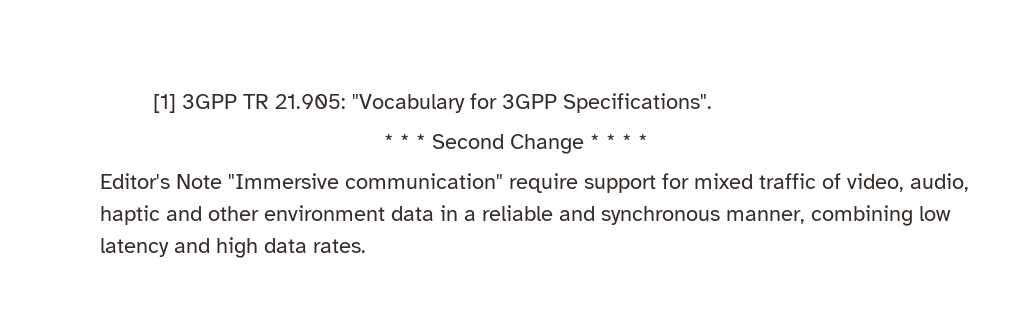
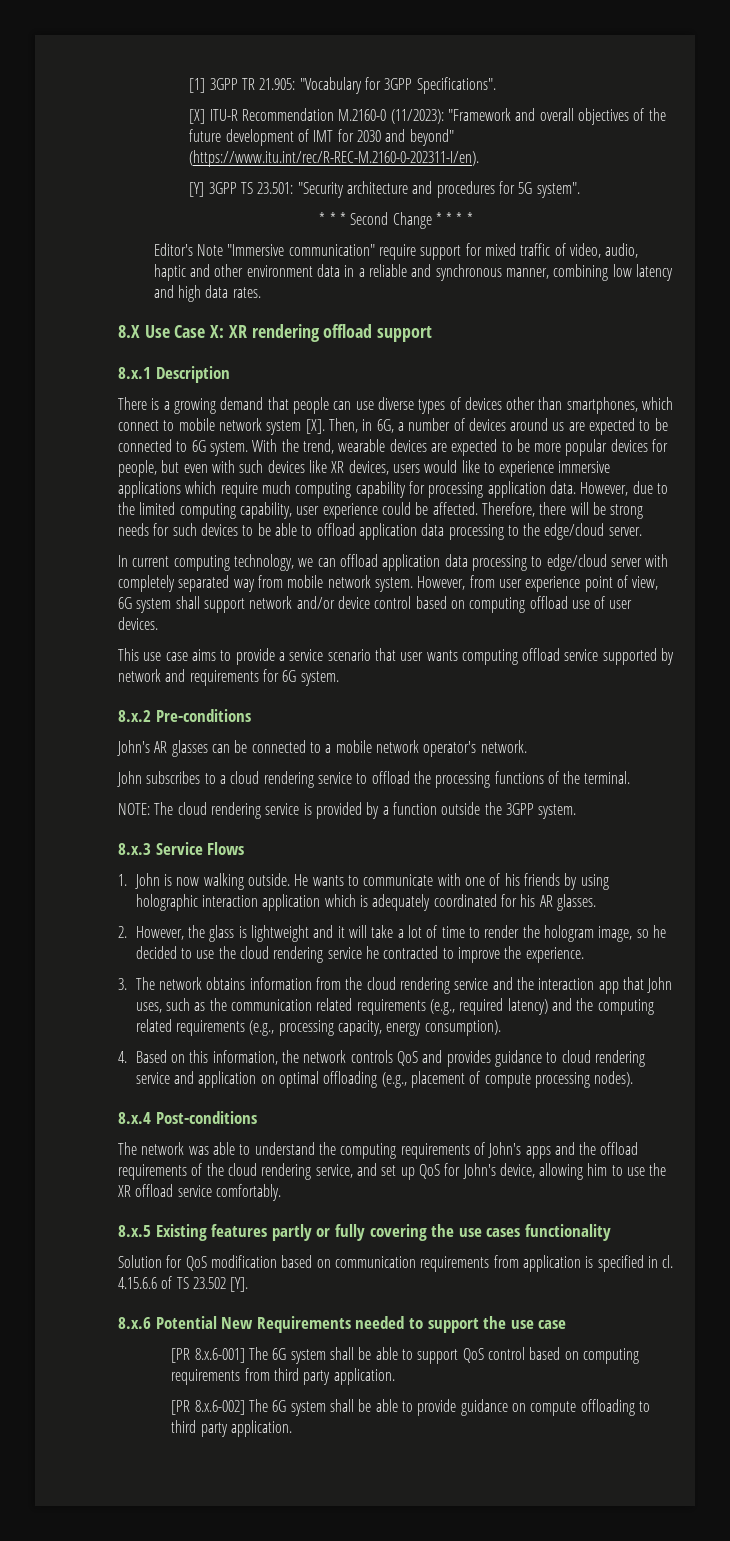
+ [X] ITU-R Recommendation M.2160-0 (11/2023): "Framework and overall objectives of the future development of IMT for 2030 and beyond" (https://www.itu.int/rec/R-REC-M.2160-0-202311-I/en).
+ [Y] 3GPP TS 23.501: "Security architecture and procedures for 5G system".
+ 8.X Use Case X: XR rendering offload support
+ 8.x.1 Description
+ There is a growing demand that people can use diverse types of devices other than smartphones, which connect to mobile network system [X]. Then, in 6G, a number of devices around us are expected to be connected to 6G system. With the trend, wearable devices are expected to be more popular devices for people, but even with such devices like XR devices, users would like to experience immersive applications which require much computing capability for processing application data. However, due to the limited computing capability, user experience could be affected. Therefore, there will be strong needs for such devices to be able to offload application data processing to the edge/cloud server.
+ In current computing technology, we can offload application data processing to edge/cloud server with completely separated way from mobile network system. However, from user experience point of view, 6G system shall support network and/or device control based on computing offload use of user devices.
+ This use case aims to provide a service scenario that user wants computing offload service supported by network and requirements for 6G system.
+ 8.x.2 Pre-conditions
+ John's AR glasses can be connected to a mobile network operator's network.
+ John subscribes to a cloud rendering service to offload the processing functions of the terminal.
+ NOTE: The cloud rendering service is provided by a function outside the 3GPP system.
+ 8.x.3 Service Flows
+ 1. John is now walking outside. He wants to communicate with one of his friends by using holographic interaction application which is adequately coordinated for his AR glasses.
+ 2. However, the glass is lightweight and it will take a lot of time to render the hologram image, so he decided to use the cloud rendering service he contracted to improve the experience.
+ 3. The network obtains information from the cloud rendering service and the interaction app that John uses, such as the communication related requirements (e.g., required latency) and the computing related requirements (e.g., processing capacity, energy consumption).
+ 4. Based on this information, the network controls QoS and provides guidance to cloud rendering service and application on optimal offloading (e.g., placement of compute processing nodes).
+ 8.x.4 Post-conditions
+ The network was able to understand the computing requirements of John's apps and the offload requirements of the cloud rendering service, and set up QoS for John's device, allowing him to use the XR offload service comfortably.
+ 8.x.5 Existing features partly or fully covering the use cases functionality
+ Solution for QoS modification based on communication requirements from application is specified in cl. 4.15.6.6 of TS 23.502 [Y].
+ 8.x.6 Potential New Requirements needed to support the use case
+ [PR 8.x.6-001] The 6G system shall be able to support QoS control based on computing requirements from third party application.
+ [PR 8.x.6-002] The 6G system shall be able to provide guidance on compute offloading to third party application.

